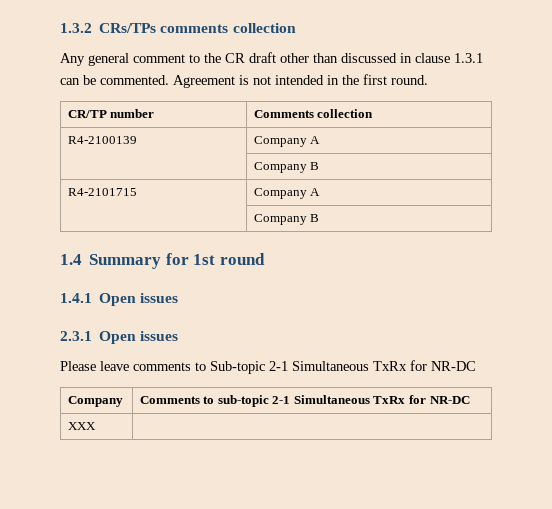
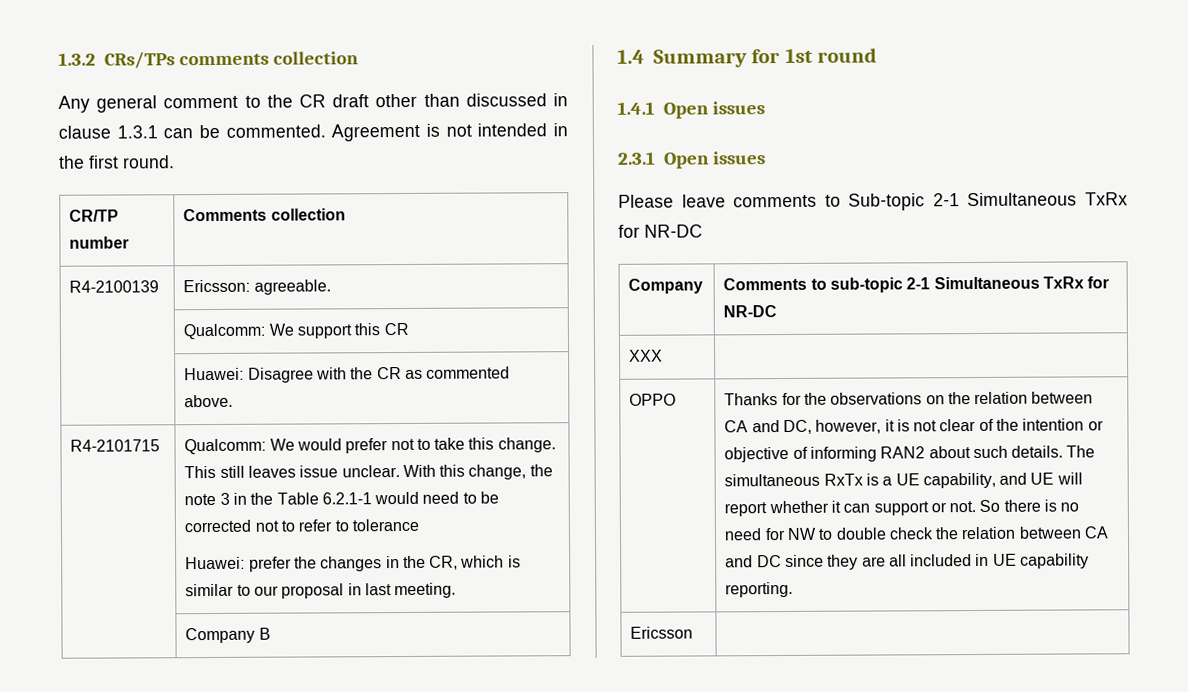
- R4-2100139 | Company A
- | Company B
- R4-2101715 | Company A
+ R4-2100139 | Ericsson: agreeable.
+ | Qualcomm: We support this CR
+ | Huawei: Disagree with the CR as commented above.
+ R4-2101715 | Qualcomm: We would prefer not to take this change. This still leaves issue unclear. With this change, the note 3 in the Table 6.2.1-1 would need to be corrected not to refer to tolerance
+ Huawei: prefer the changes in the CR, which is similar to our proposal in last meeting.
+ OPPO | Thanks for the observations on the relation between CA and DC, however, it is not clear of the intention or objective of informing RAN2 about such details. The simultaneous RxTx is a UE capability, and UE will report whether it can support or not. So there is no need for NW to double check the relation between CA and DC since they are all included in UE capability reporting.
+ Ericsson |

